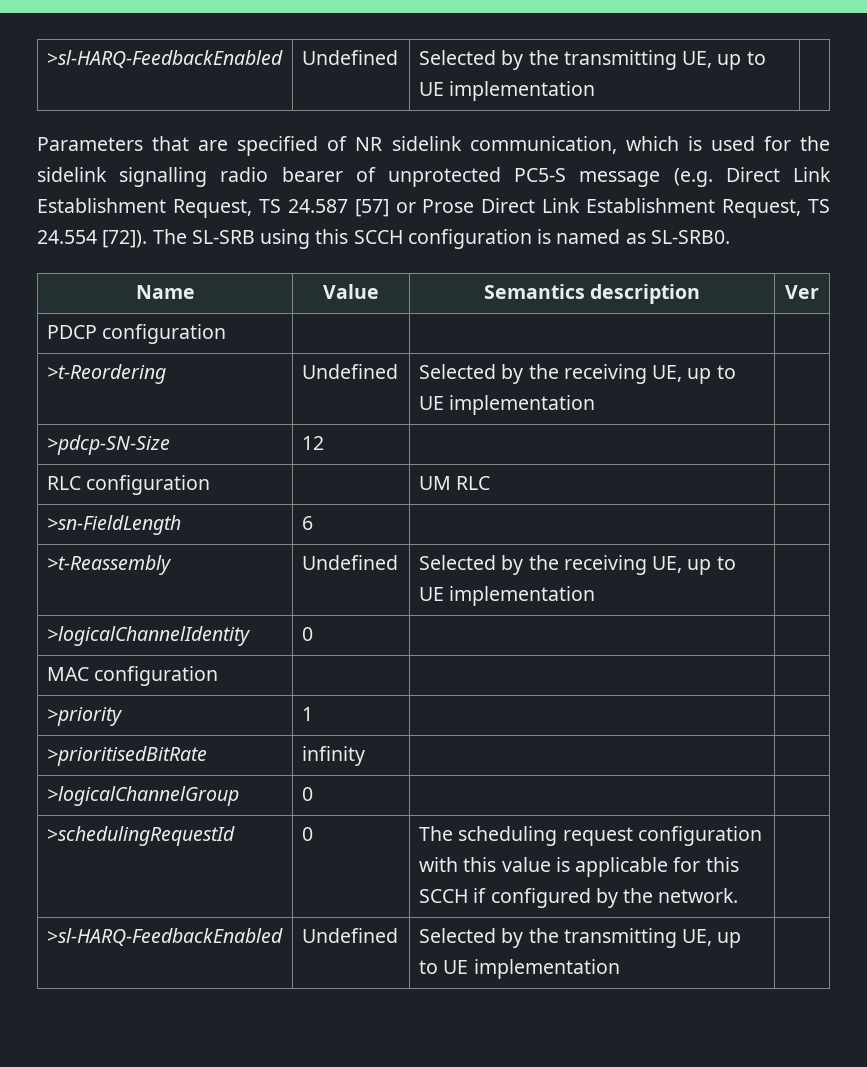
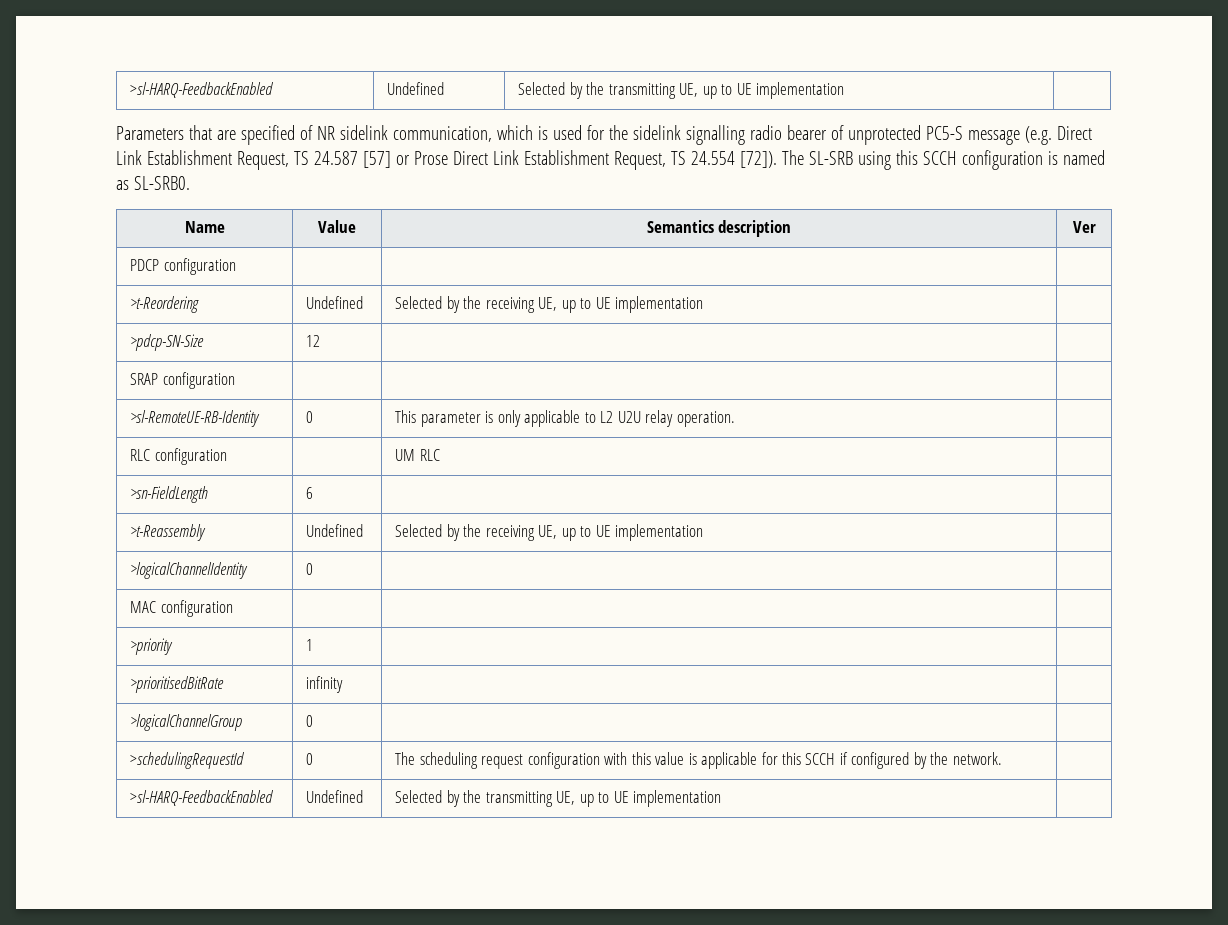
+ SRAP configuration | | |
+ >sl-RemoteUE-RB-Identity | 0 | This parameter is only applicable to L2 U2U relay operation. |

